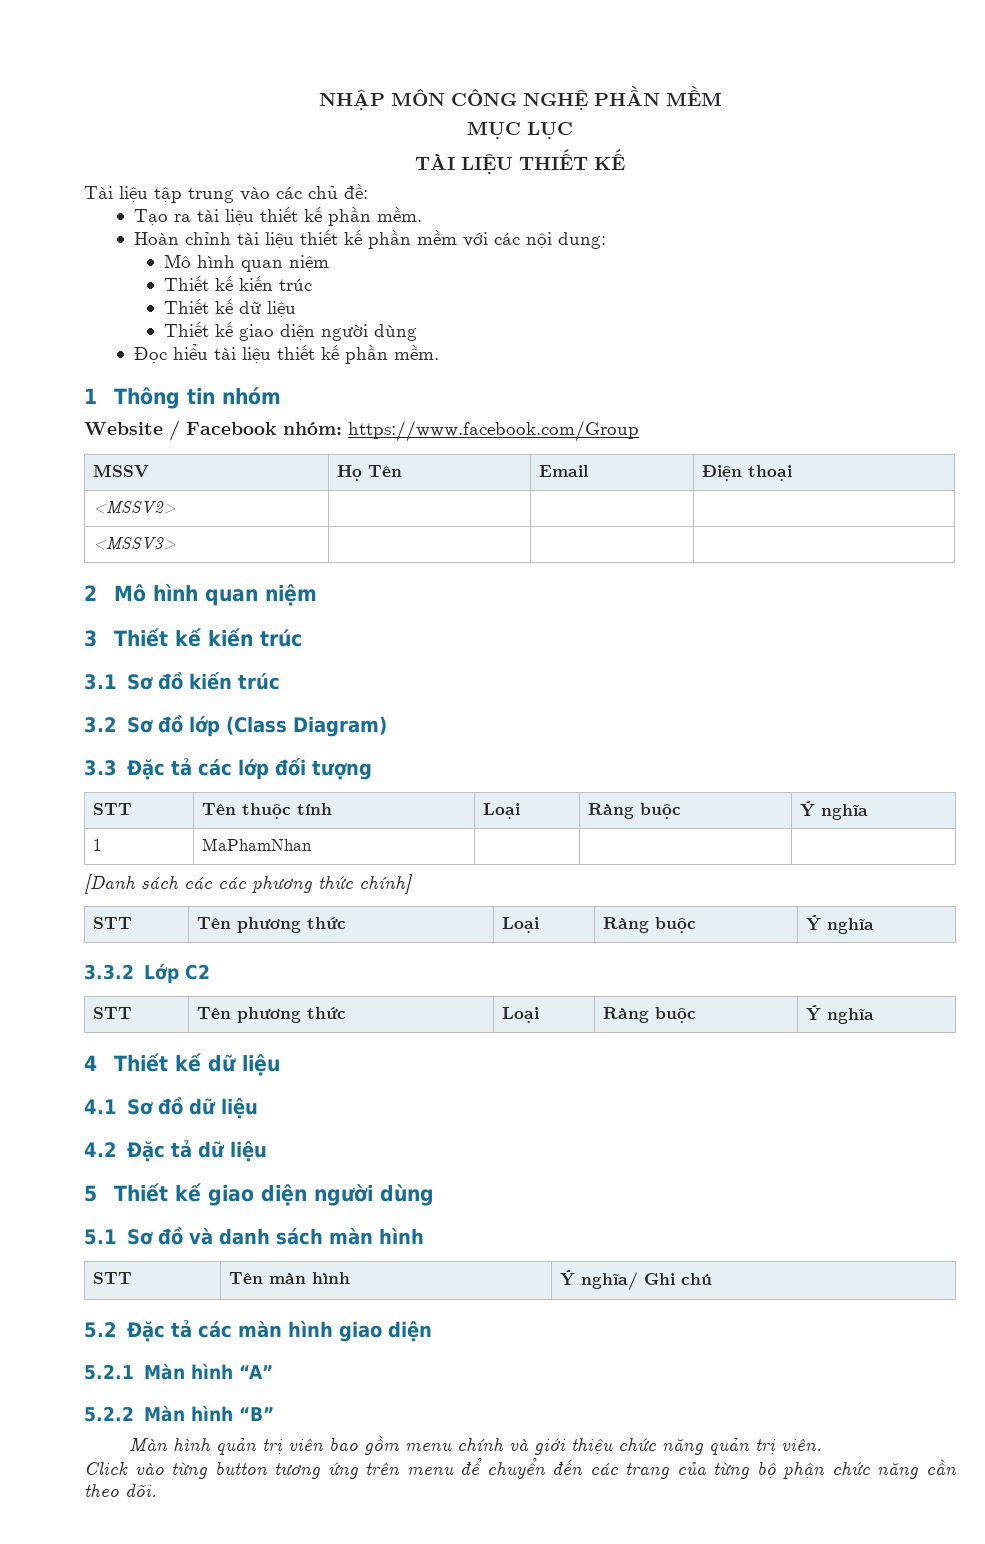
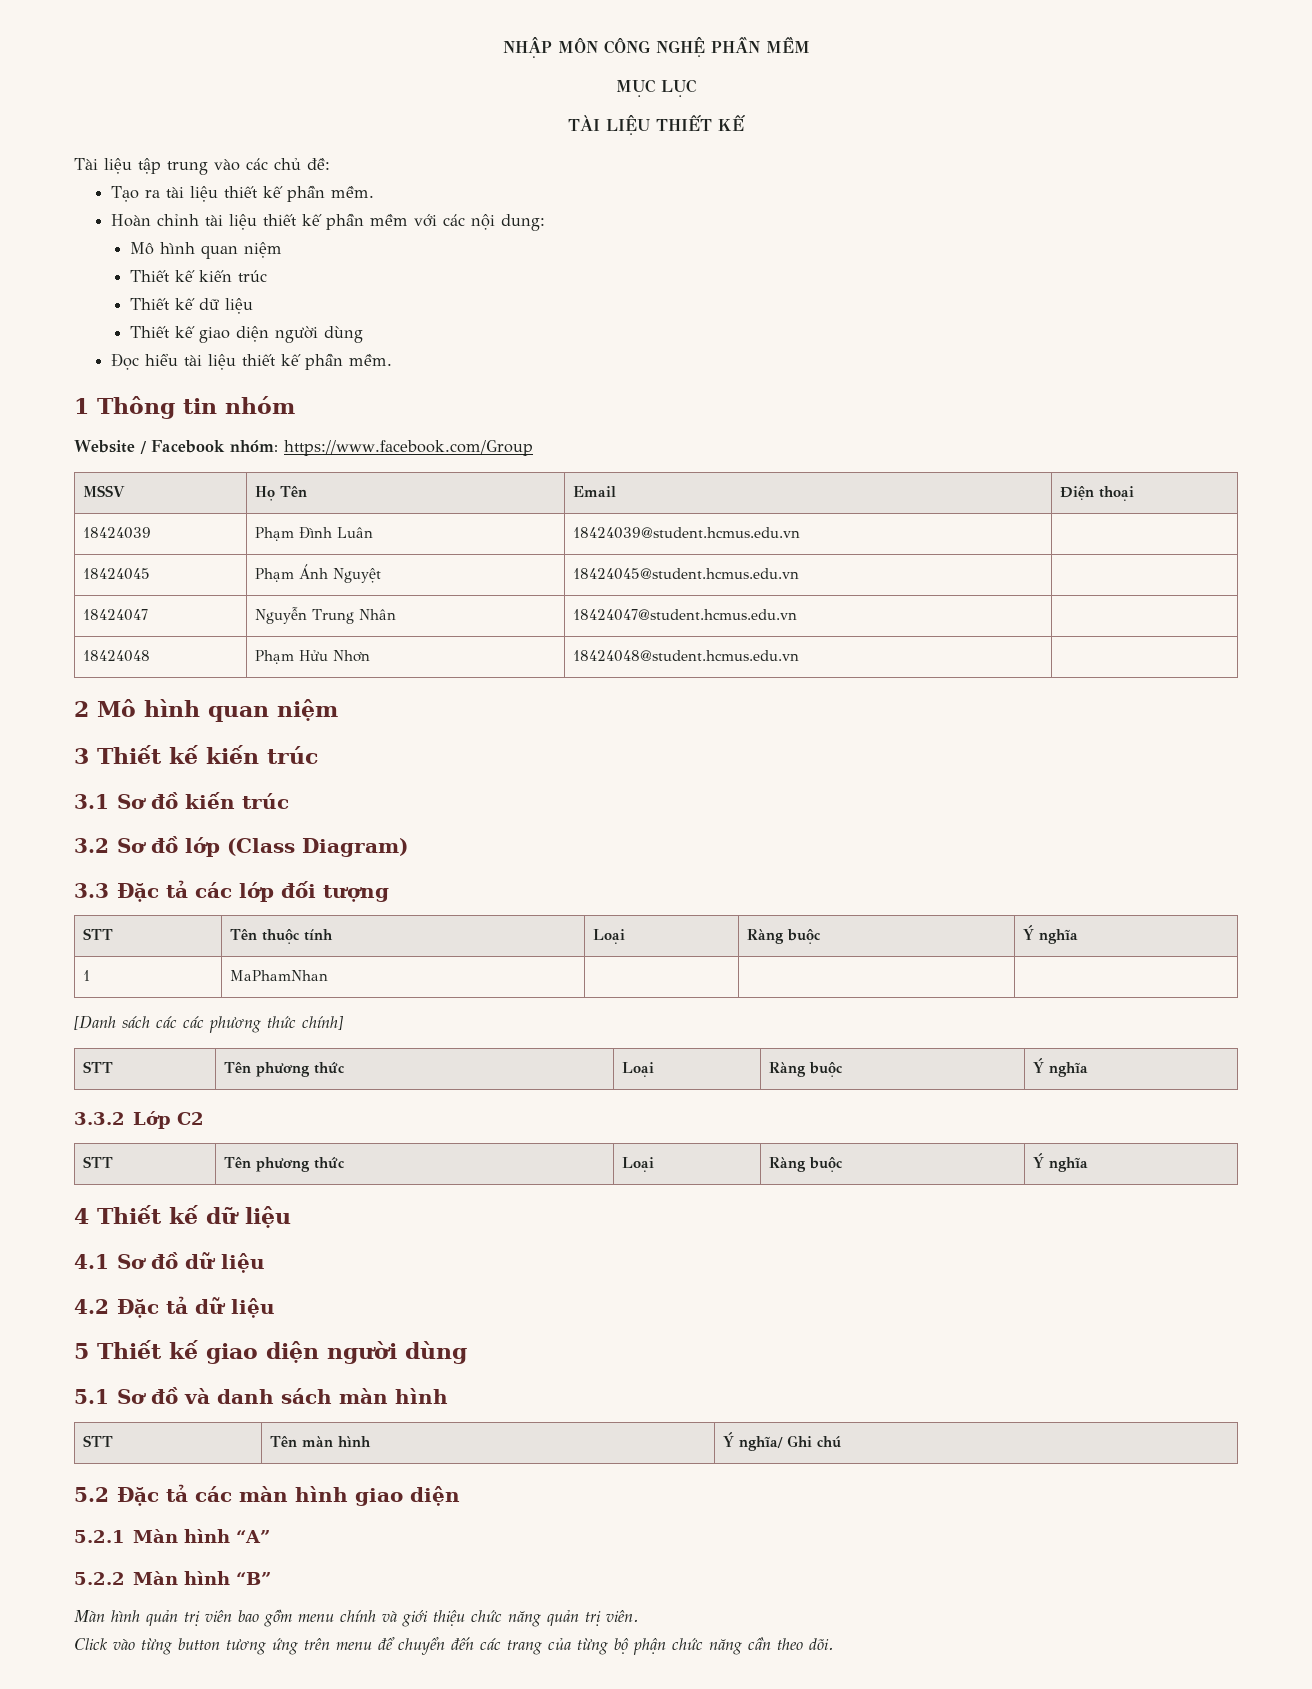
- <MSSV2> | | |
- <MSSV3> | | |
+ 18424039 | Phạm Đình Luân | 18424039@student.hcmus.edu.vn |
+ 18424045 | Phạm Ánh Nguyệt | 18424045@student.hcmus.edu.vn |
+ 18424047 | Nguyễn Trung Nhân | 18424047@student.hcmus.edu.vn |
+ 18424048 | Phạm Hửu Nhơn | 18424048@student.hcmus.edu.vn |

